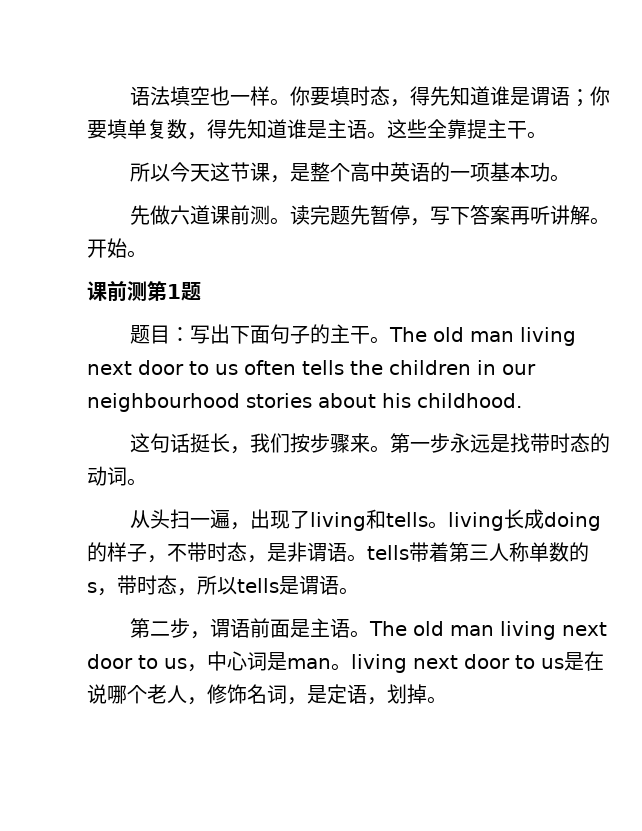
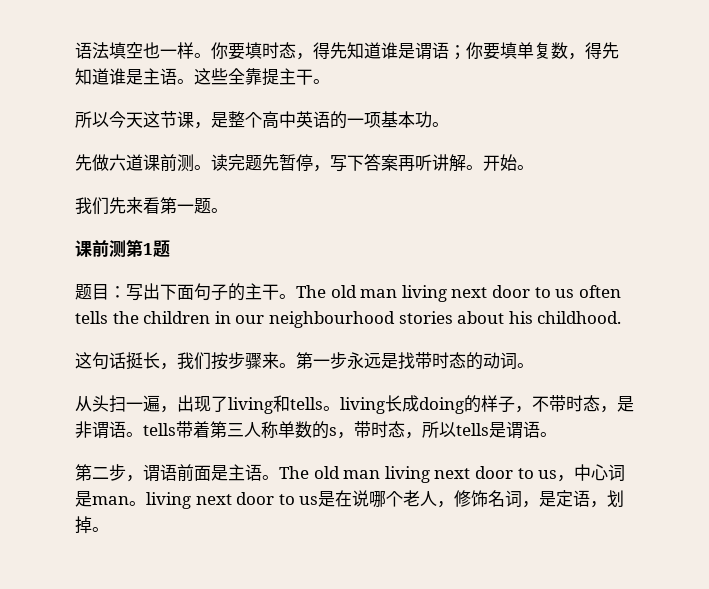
+ 我们先来看第一题。

